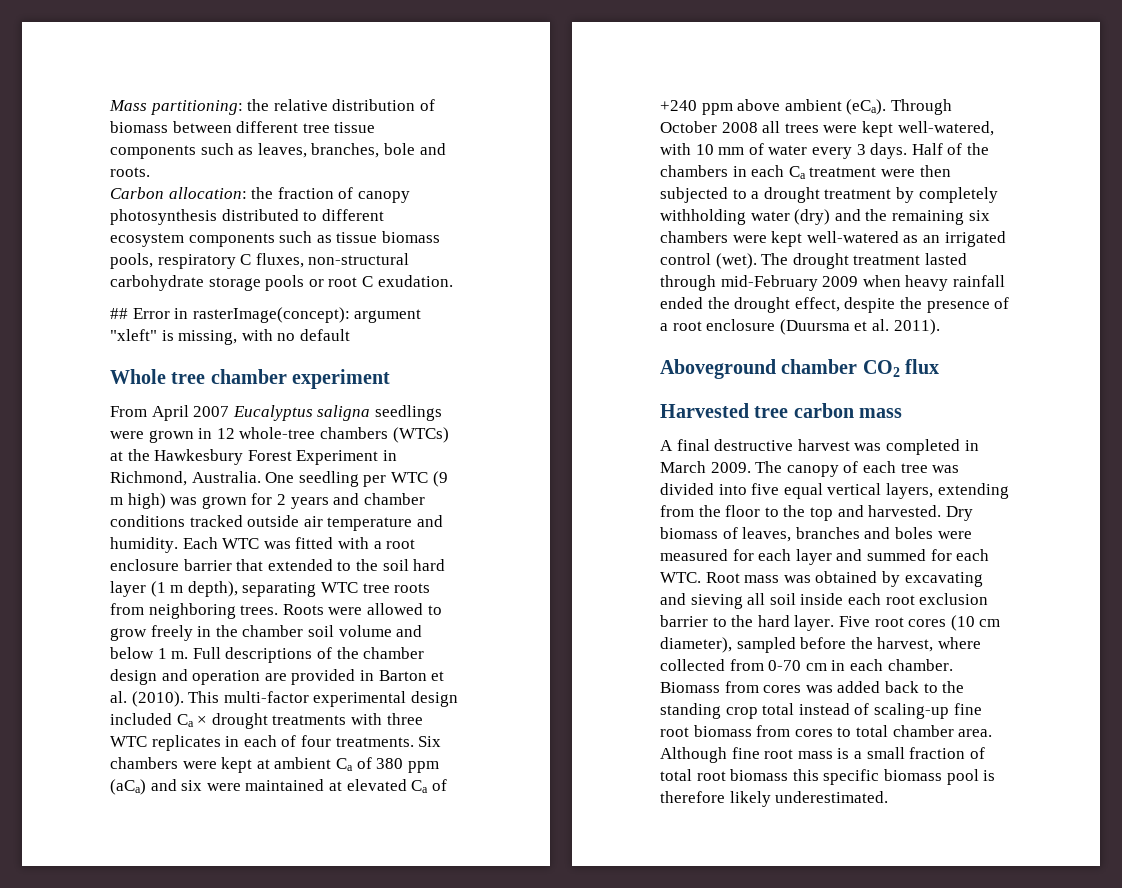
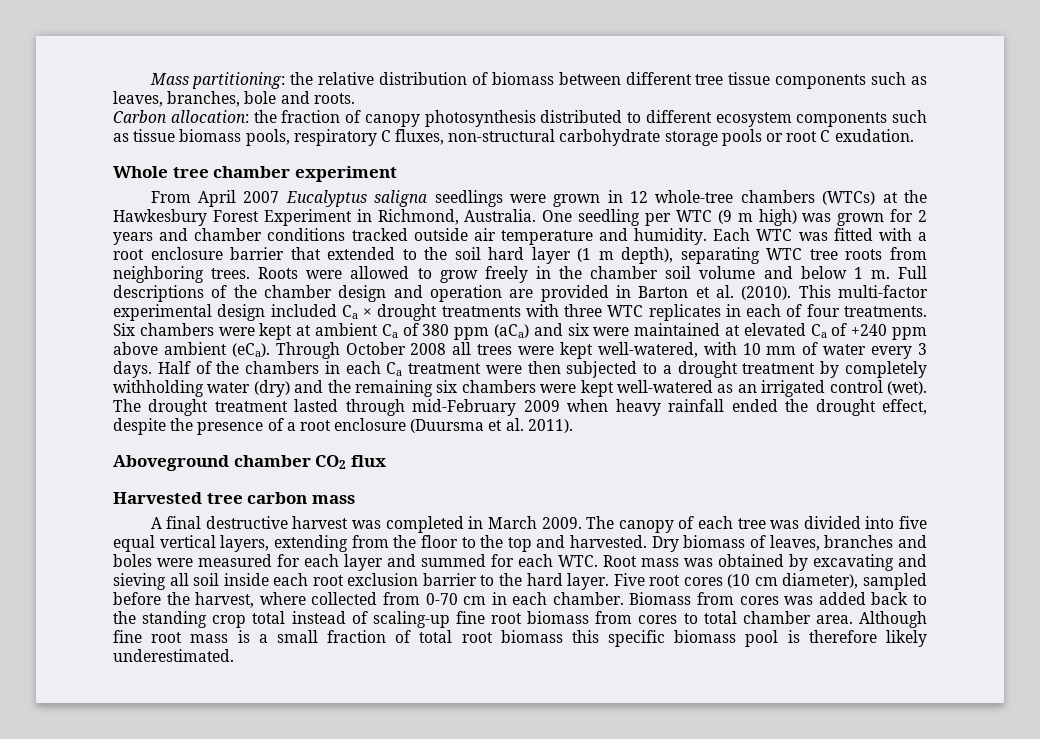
- ## Error in rasterImage(concept): argument "xleft" is missing, with no default

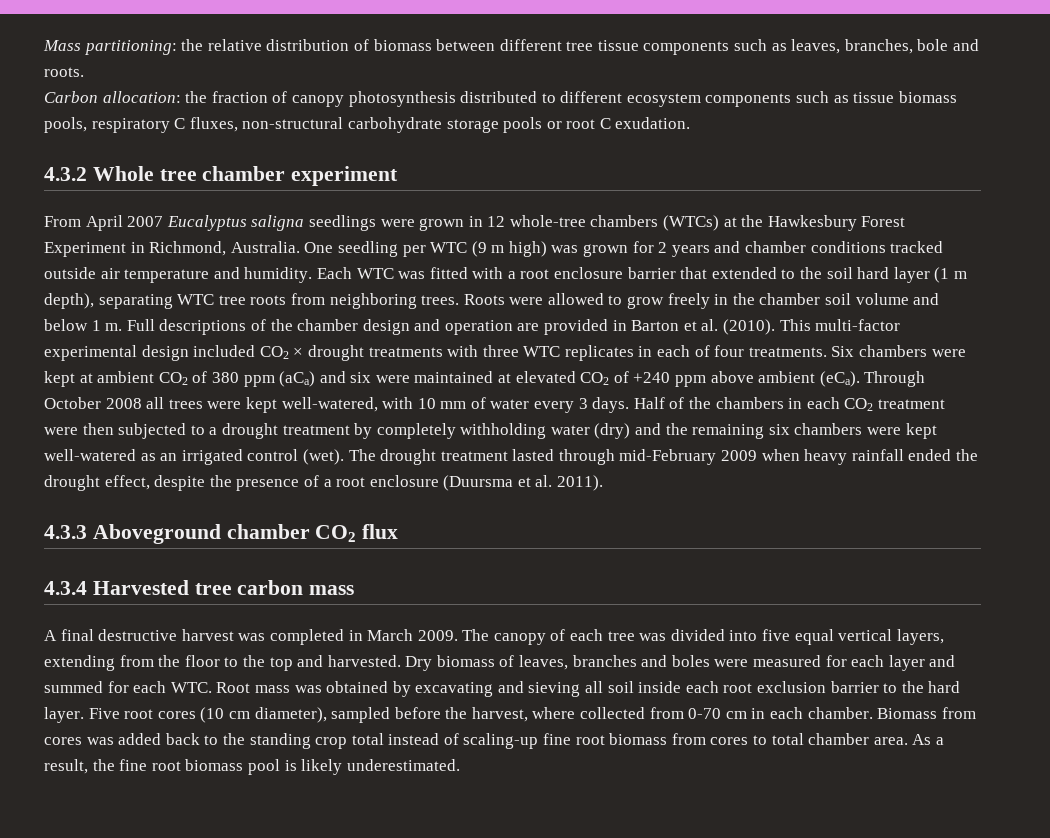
- Whole tree chamber experiment
+ 4.3.2 Whole tree chamber experiment
- This multi-factor experimental design included Ca × drought treatments with three WTC replicates in each of four treatments.
+ This multi-factor experimental design included CO2 × drought treatments with three WTC replicates in each of four treatments.
- Six chambers were kept at ambient Ca of 380 ppm (aCa) and six were maintained at elevated Ca of +240 ppm above ambient (eCa).
+ Six chambers were kept at ambient CO2 of 380 ppm (aCa) and six were maintained at elevated CO2 of +240 ppm above ambient (eCa).
- Half of the chambers in each Ca treatment were then subjected to a drought treatment by completely withholding water (dry) and the remaining six chambers were kept well-watered as an irrigated control (wet).
+ Half of the chambers in each CO2 treatment were then subjected to a drought treatment by completely withholding water (dry) and the remaining six chambers were kept well-watered as an irrigated control (wet).
- Aboveground chamber CO2 flux
+ 4.3.3 Aboveground chamber CO2 flux
- Harvested tree carbon mass
+ 4.3.4 Harvested tree carbon mass
- Although fine root mass is a small fraction of total root biomass this specific biomass pool is therefore likely underestimated.
+ As a result, the fine root biomass pool is likely underestimated.

